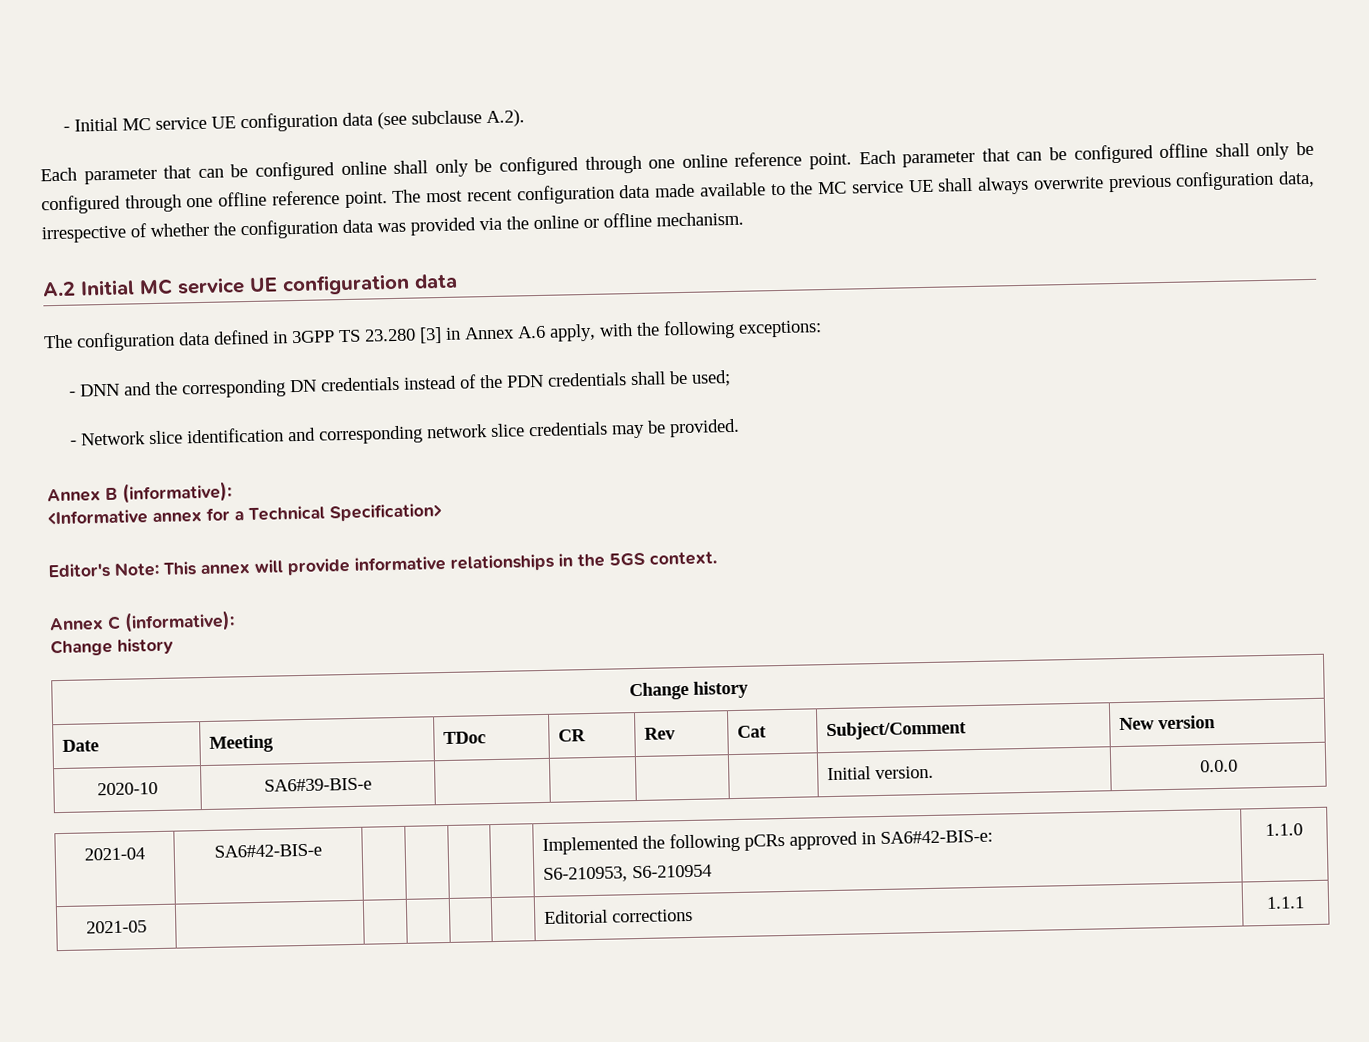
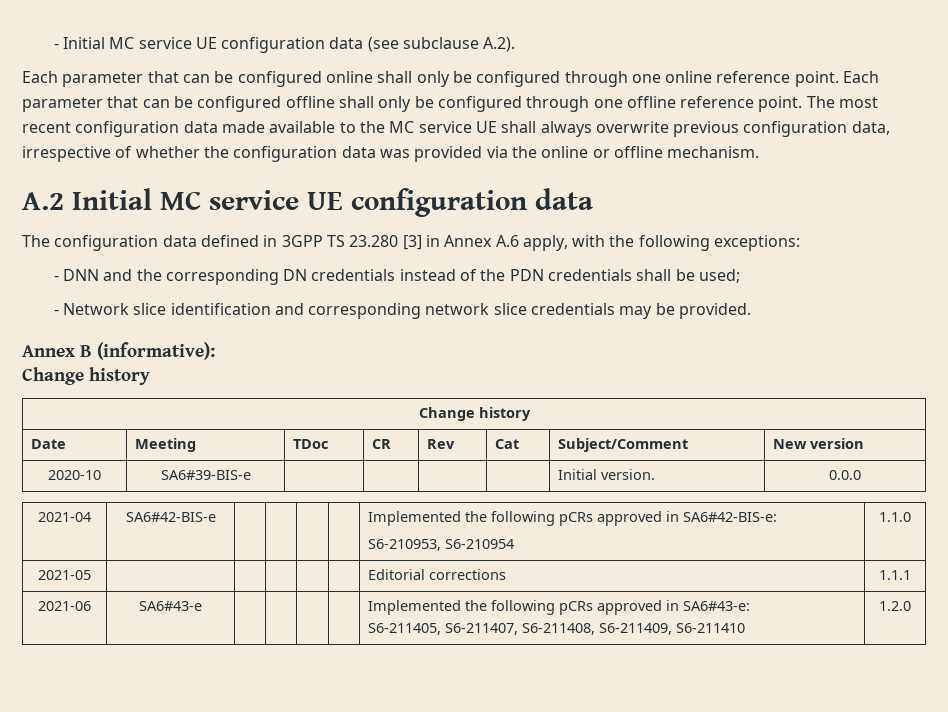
- <Informative annex for a Technical Specification>
- Editor's Note: This annex will provide informative relationships in the 5GS context.
- Annex C (informative):
+ 2021-06 | SA6#43-e | | | | | Implemented the following pCRs approved in SA6#43-e:
+ S6-211405, S6-211407, S6-211408, S6-211409, S6-211410 | 1.2.0

